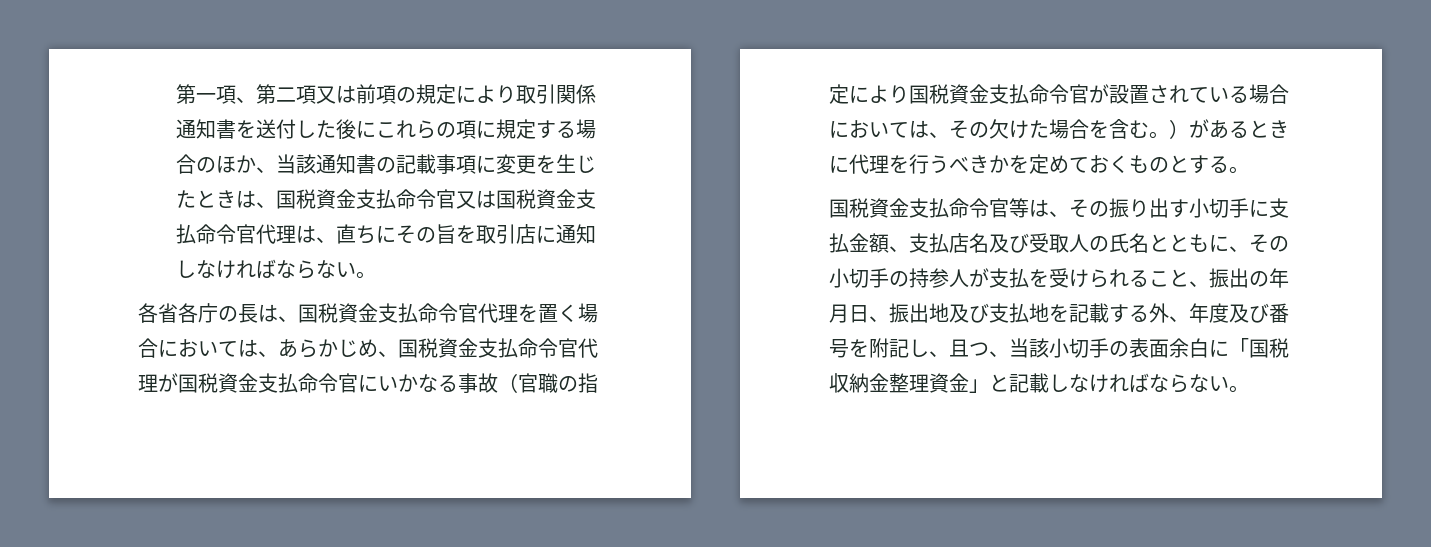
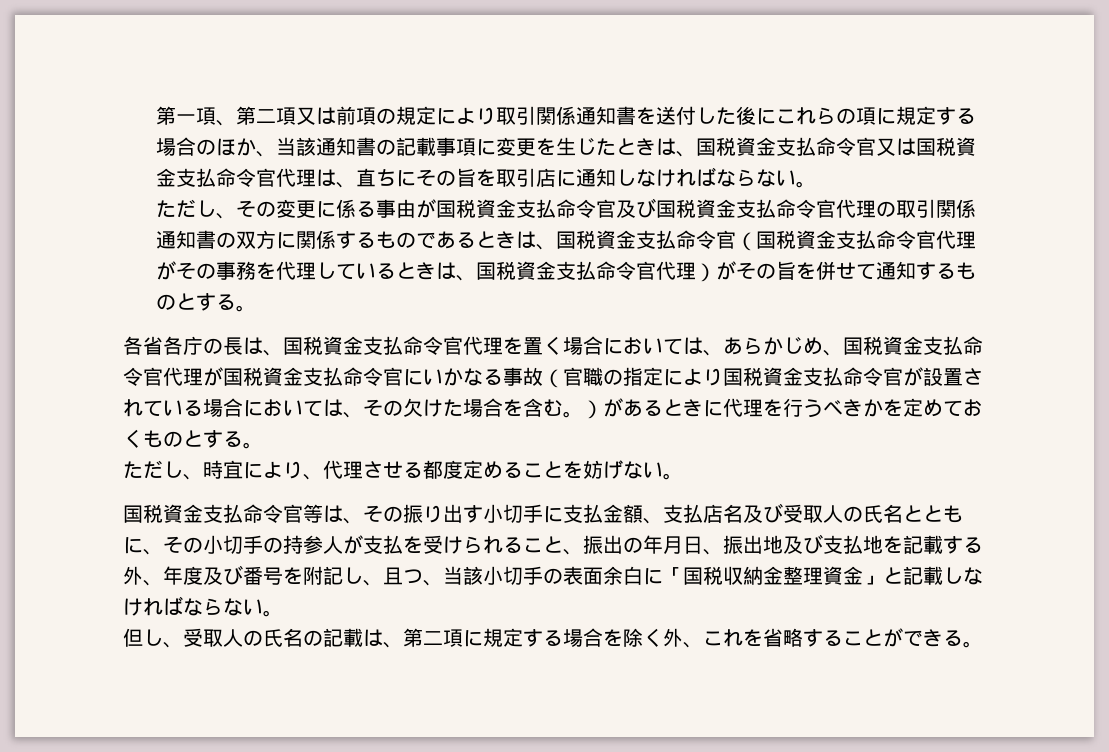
+ ただし、その変更に係る事由が国税資金支払命令官及び国税資金支払命令官代理の取引関係通知書の双方に関係するものであるときは、国税資金支払命令官（国税資金支払命令官代理がその事務を代理しているときは、国税資金支払命令官代理）がその旨を併せて通知するものとする。
+ ただし、時宜により、代理させる都度定めることを妨げない。
+ 但し、受取人の氏名の記載は、第二項に規定する場合を除く外、これを省略することができる。

